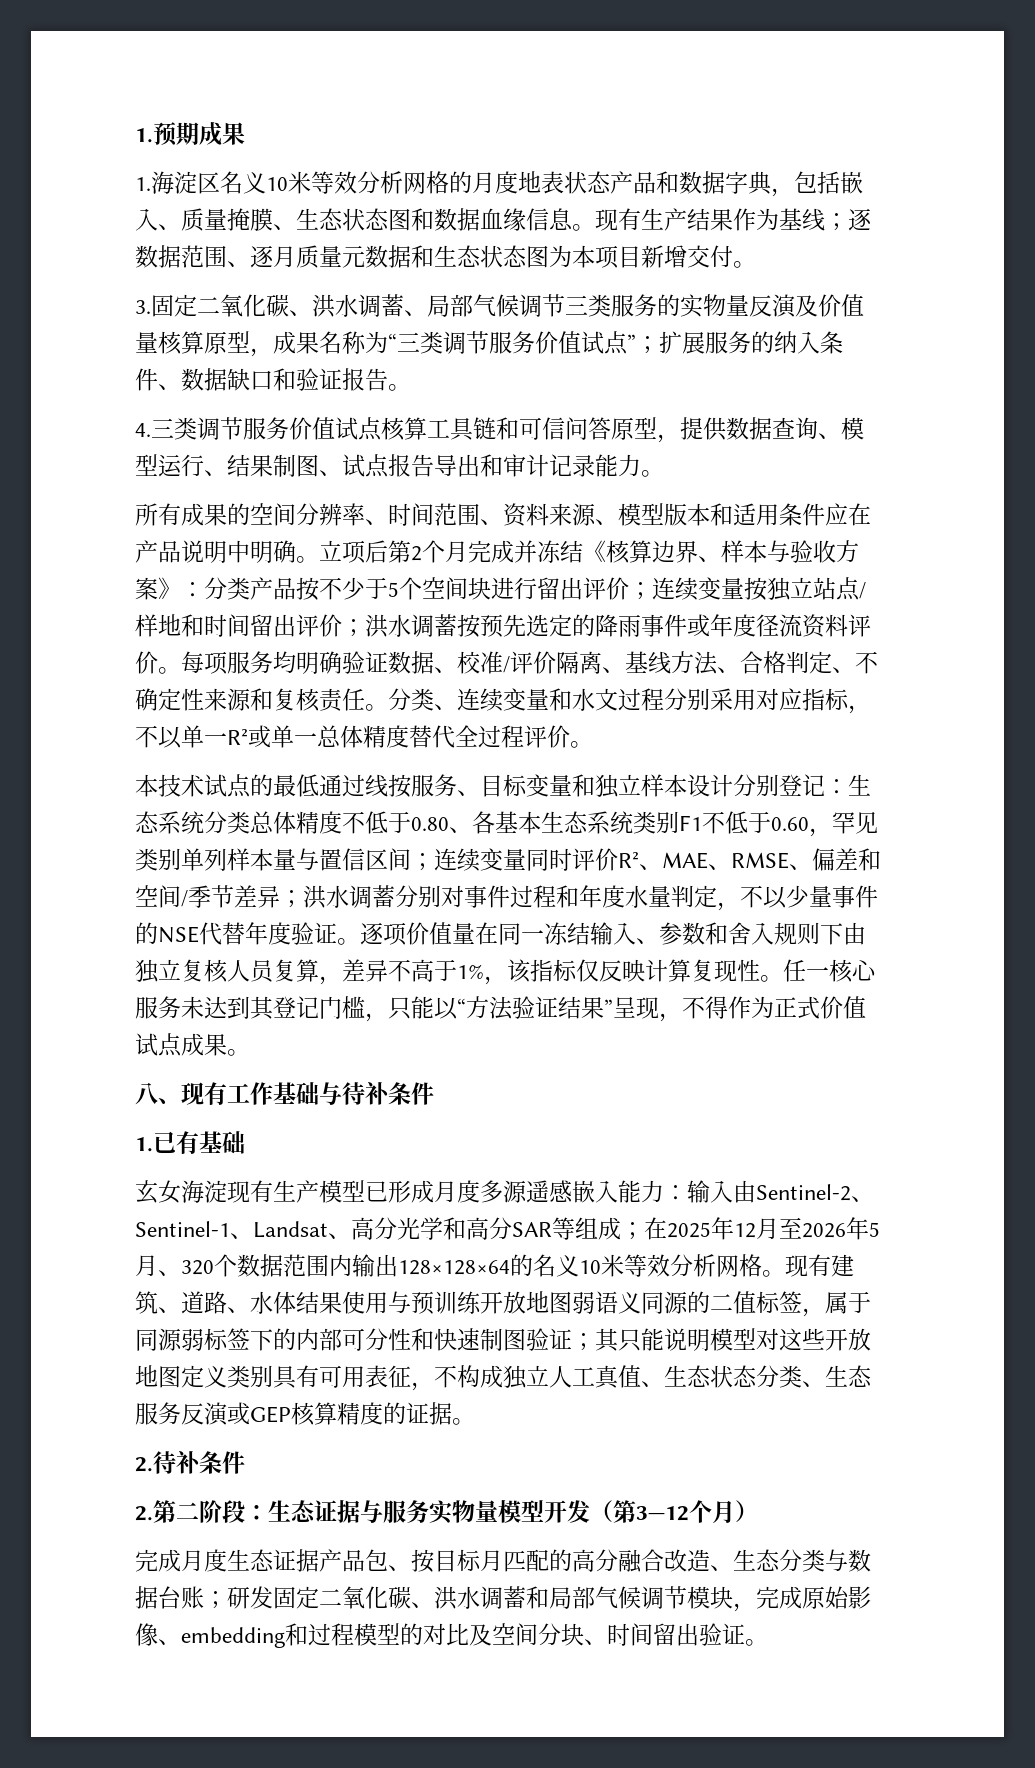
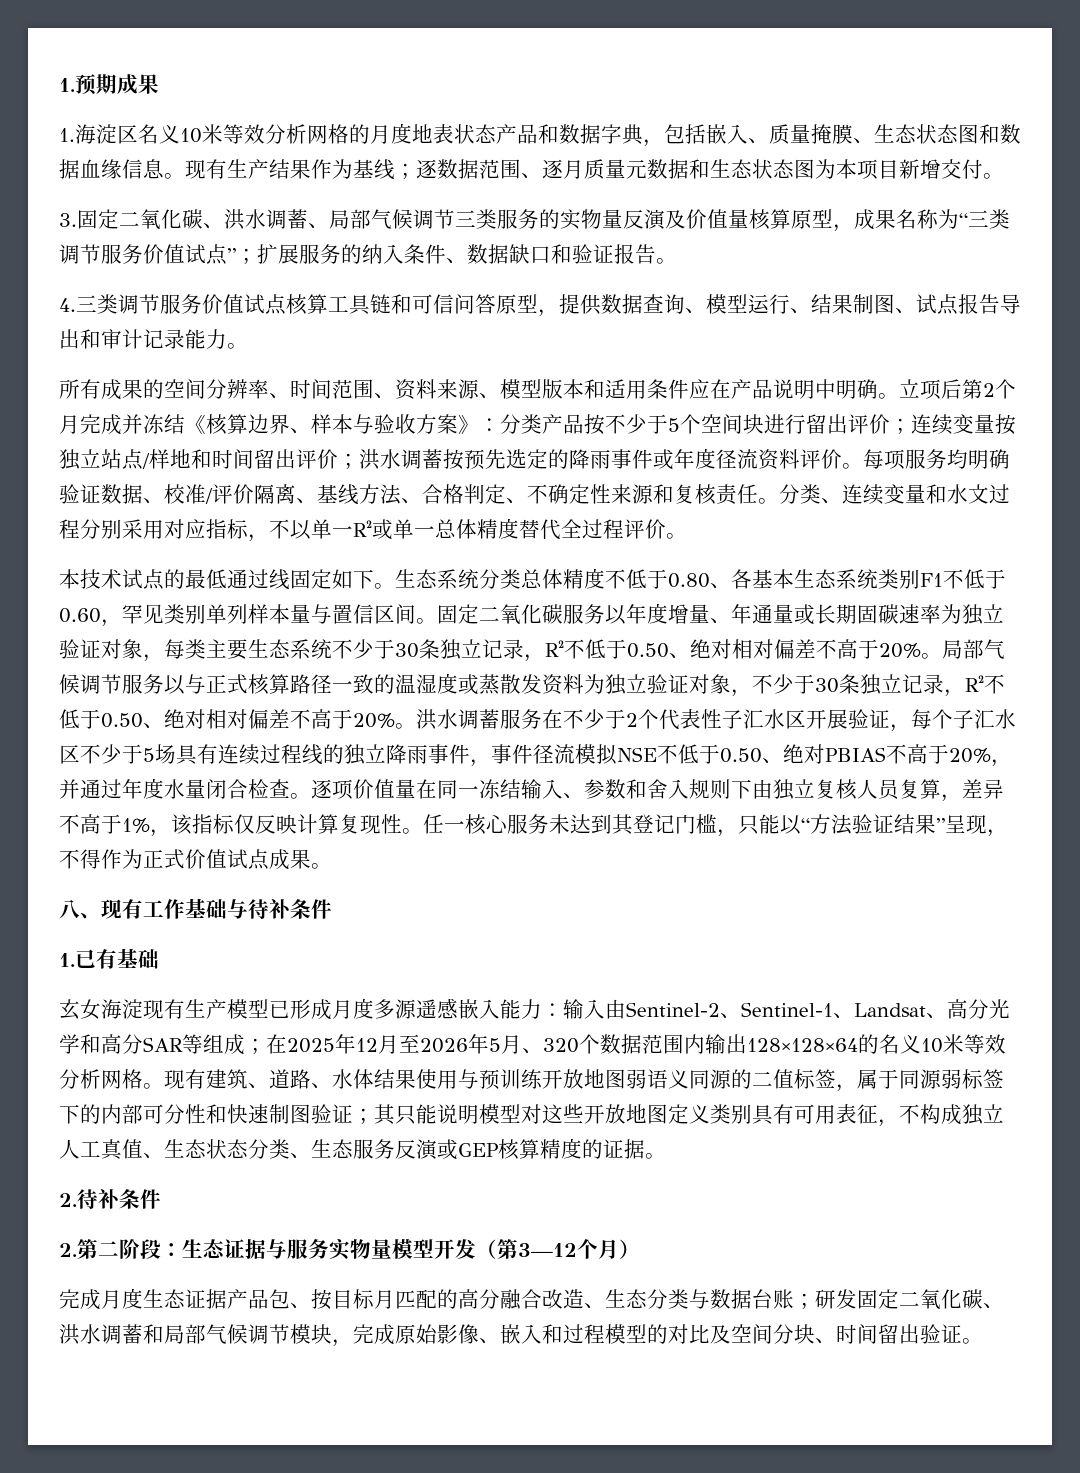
- 本技术试点的最低通过线按服务、目标变量和独立样本设计分别登记：生态系统分类总体精度不低于0.80、各基本生态系统类别F1不低于0.60，罕见类别单列样本量与置信区间；连续变量同时评价R²、MAE、RMSE、偏差和空间/季节差异；洪水调蓄分别对事件过程和年度水量判定，不以少量事件的NSE代替年度验证。
+ 本技术试点的最低通过线固定如下。生态系统分类总体精度不低于0.80、各基本生态系统类别F1不低于0.60，罕见类别单列样本量与置信区间。固定二氧化碳服务以年度增量、年通量或长期固碳速率为独立验证对象，每类主要生态系统不少于30条独立记录，R²不低于0.50、绝对相对偏差不高于20%。局部气候调节服务以与正式核算路径一致的温湿度或蒸散发资料为独立验证对象，不少于30条独立记录，R²不低于0.50、绝对相对偏差不高于20%。洪水调蓄服务在不少于2个代表性子汇水区开展验证，每个子汇水区不少于5场具有连续过程线的独立降雨事件，事件径流模拟NSE不低于0.50、绝对PBIAS不高于20%，并通过年度水量闭合检查。
- 完成月度生态证据产品包、按目标月匹配的高分融合改造、生态分类与数据台账；研发固定二氧化碳、洪水调蓄和局部气候调节模块，完成原始影像、embedding和过程模型的对比及空间分块、时间留出验证。
+ 完成月度生态证据产品包、按目标月匹配的高分融合改造、生态分类与数据台账；研发固定二氧化碳、洪水调蓄和局部气候调节模块，完成原始影像、嵌入和过程模型的对比及空间分块、时间留出验证。

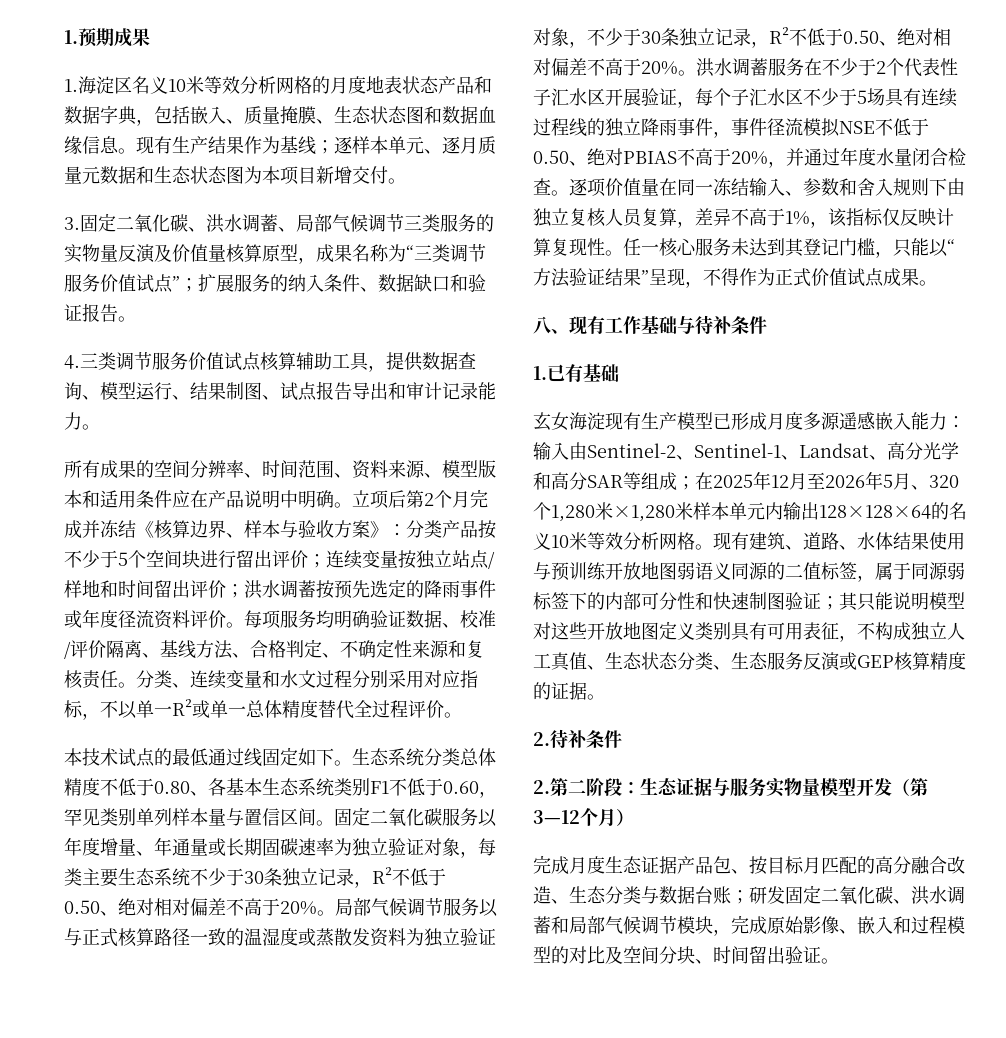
- 现有生产结果作为基线；逐数据范围、逐月质量元数据和生态状态图为本项目新增交付。
+ 现有生产结果作为基线；逐样本单元、逐月质量元数据和生态状态图为本项目新增交付。
- 4.三类调节服务价值试点核算工具链和可信问答原型，提供数据查询、模型运行、结果制图、试点报告导出和审计记录能力。
+ 4.三类调节服务价值试点核算辅助工具，提供数据查询、模型运行、结果制图、试点报告导出和审计记录能力。
- 玄女海淀现有生产模型已形成月度多源遥感嵌入能力：输入由Sentinel-2、Sentinel-1、Landsat、高分光学和高分SAR等组成；在2025年12月至2026年5月、320个数据范围内输出128×128×64的名义10米等效分析网格。
+ 玄女海淀现有生产模型已形成月度多源遥感嵌入能力：输入由Sentinel-2、Sentinel-1、Landsat、高分光学和高分SAR等组成；在2025年12月至2026年5月、320个1,280米×1,280米样本单元内输出128×128×64的名义10米等效分析网格。

